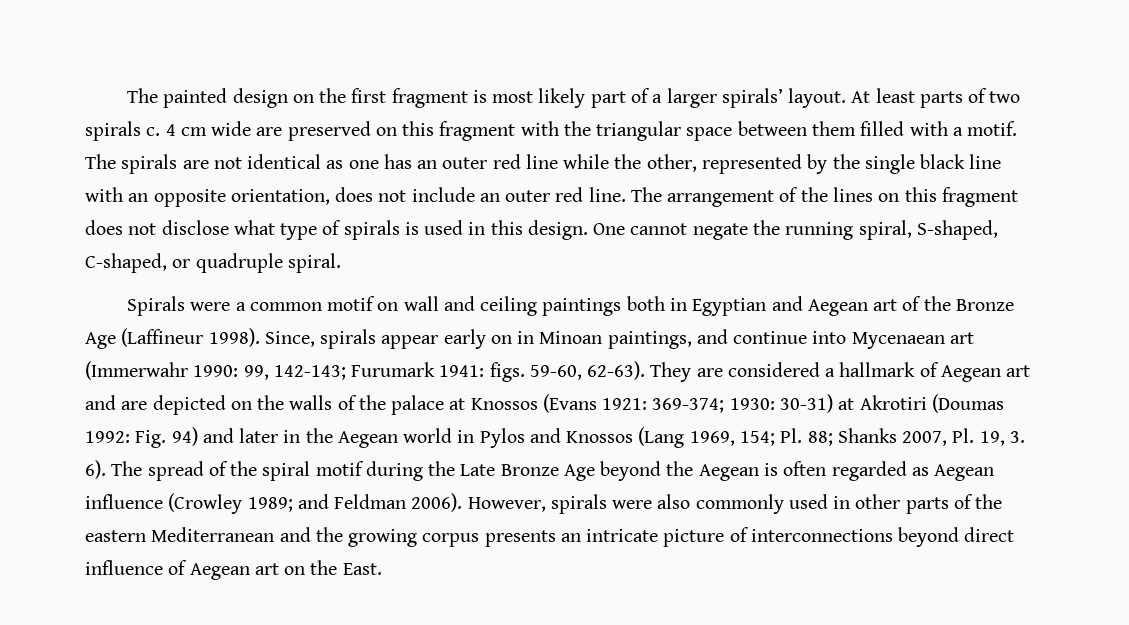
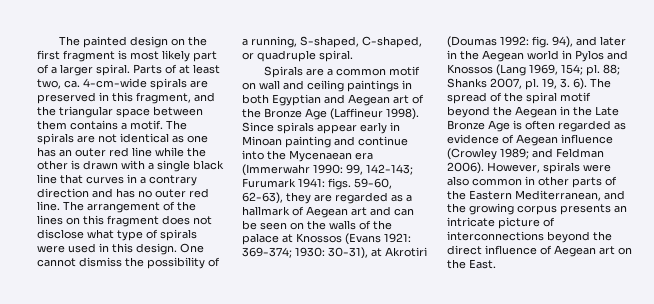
- The painted design on the first fragment is most likely part of a larger spirals’ layout. At least parts of two spirals c. 4 cm wide are preserved on this fragment with the triangular space between them filled with a motif.
+ The painted design on the first fragment is most likely part of a larger spiral. Parts of at least two, ca. 4-cm-wide spirals are preserved in this fragment, and the triangular space between them contains a motif.
- The spirals are not identical as one has an outer red line while the other, represented by the single black line with an opposite orientation, does not include an outer red line.
+ The spirals are not identical as one has an outer red line while the other is drawn with a single black line that curves in a contrary direction and has no outer red line.
- The arrangement of the lines on this fragment does not disclose what type of spirals is used in this design.
+ The arrangement of the lines on this fragment does not disclose what type of spirals were used in this design.
- One cannot negate the running spiral, S-shaped, C-shaped, or quadruple spiral.
+ One cannot dismiss the possibility of a running, S-shaped, C-shaped, or quadruple spiral.
- Spirals were a common motif on wall and ceiling paintings both in Egyptian and Aegean art of the Bronze Age (Laffineur 1998).
+ Spirals are a common motif on wall and ceiling paintings in both Egyptian and Aegean art of the Bronze Age (Laffineur 1998).
- Since, spirals appear early on in Minoan paintings, and continue into Mycenaean art (Immerwahr 1990: 99, 142-143; Furumark 1941: figs. 59-60, 62-63). They are considered a hallmark of Aegean art and are depicted on the walls of the palace at Knossos (Evans 1921: 369-374; 1930: 30-31) at Akrotiri (Doumas 1992: Fig. 94) and later in the Aegean world in Pylos and Knossos (Lang 1969, 154; Pl. 88; Shanks 2007, Pl. 19, 3. 6).
+ Since spirals appear early in Minoan painting and continue into the Mycenaean era (Immerwahr 1990: 99, 142-143; Furumark 1941: figs. 59-60, 62-63), they are regarded as a hallmark of Aegean art and can be seen on the walls of the palace at Knossos (Evans 1921: 369-374; 1930: 30-31), at Akrotiri (Doumas 1992: fig. 94), and later in the Aegean world in Pylos and Knossos (Lang 1969, 154; pl. 88; Shanks 2007, pl. 19, 3. 6).
- The spread of the spiral motif during the Late Bronze Age beyond the Aegean is often regarded as Aegean influence (Crowley 1989; and Feldman 2006).
+ The spread of the spiral motif beyond the Aegean in the Late Bronze Age is often regarded as evidence of Aegean influence (Crowley 1989; and Feldman 2006).
- However, spirals were also commonly used in other parts of the eastern Mediterranean and the growing corpus presents an intricate picture of interconnections beyond direct influence of Aegean art on the East.
+ However, spirals were also common in other parts of the Eastern Mediterranean, and the growing corpus presents an intricate picture of interconnections beyond the direct influence of Aegean art on the East.

